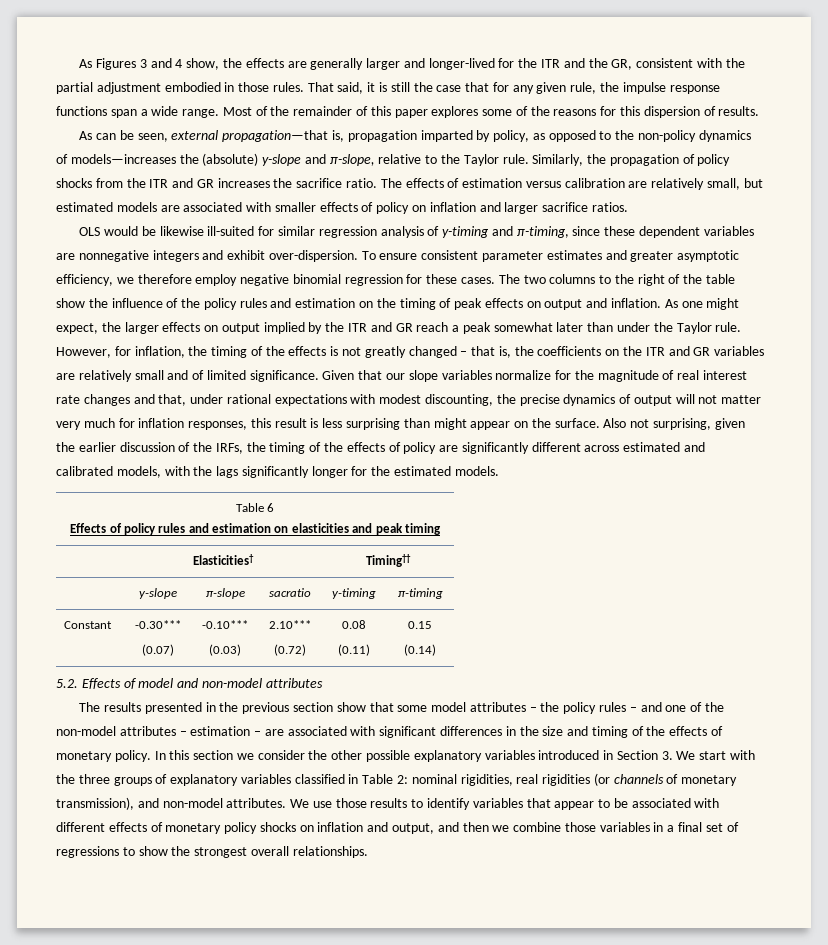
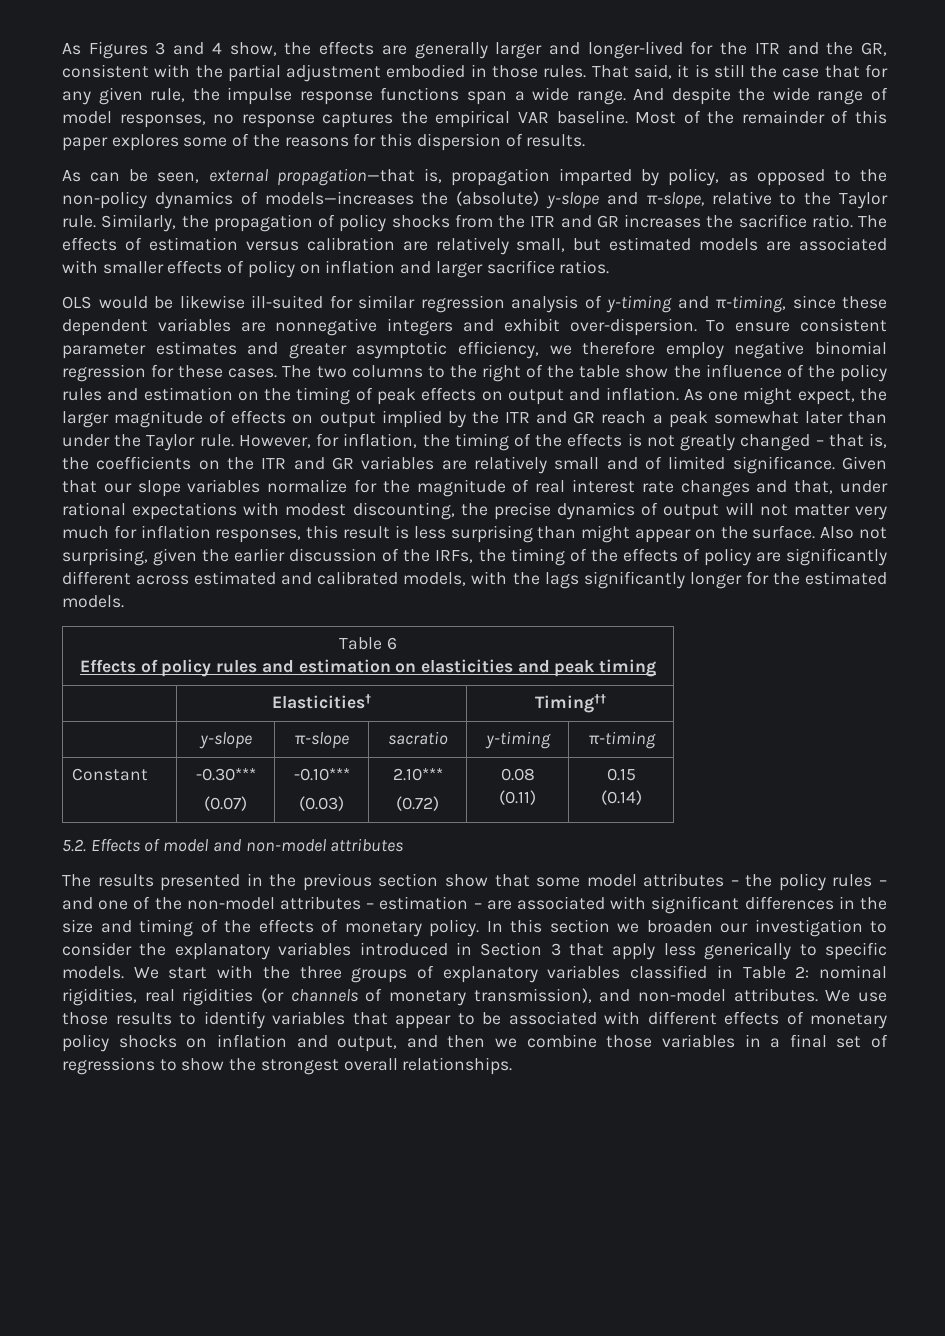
+ And despite the wide range of model responses, no response captures the empirical VAR baseline.
- As one might expect, the larger effects on output implied by the ITR and GR reach a peak somewhat later than under the Taylor rule.
+ As one might expect, the larger magnitude of effects on output implied by the ITR and GR reach a peak somewhat later than under the Taylor rule.
- In this section we consider the other possible explanatory variables introduced in Section 3. We start with the three groups of explanatory variables classified in Table 2: nominal rigidities, real rigidities (or channels of monetary transmission), and non-model attributes.
+ In this section we broaden our investigation to consider the explanatory variables introduced in Section 3 that apply less generically to specific models. We start with the three groups of explanatory variables classified in Table 2: nominal rigidities, real rigidities (or channels of monetary transmission), and non-model attributes.

